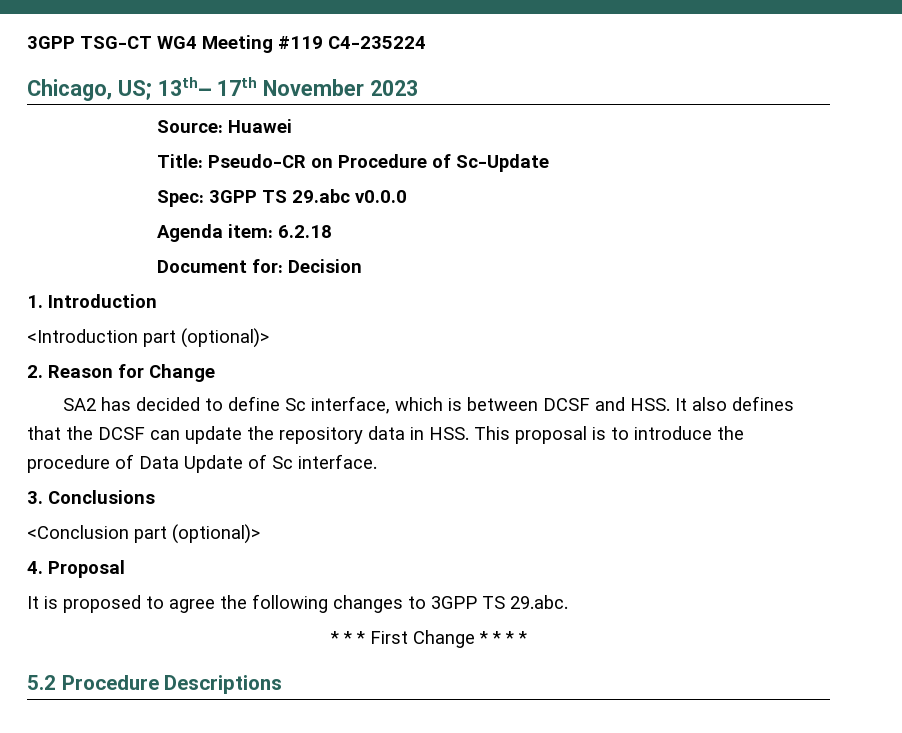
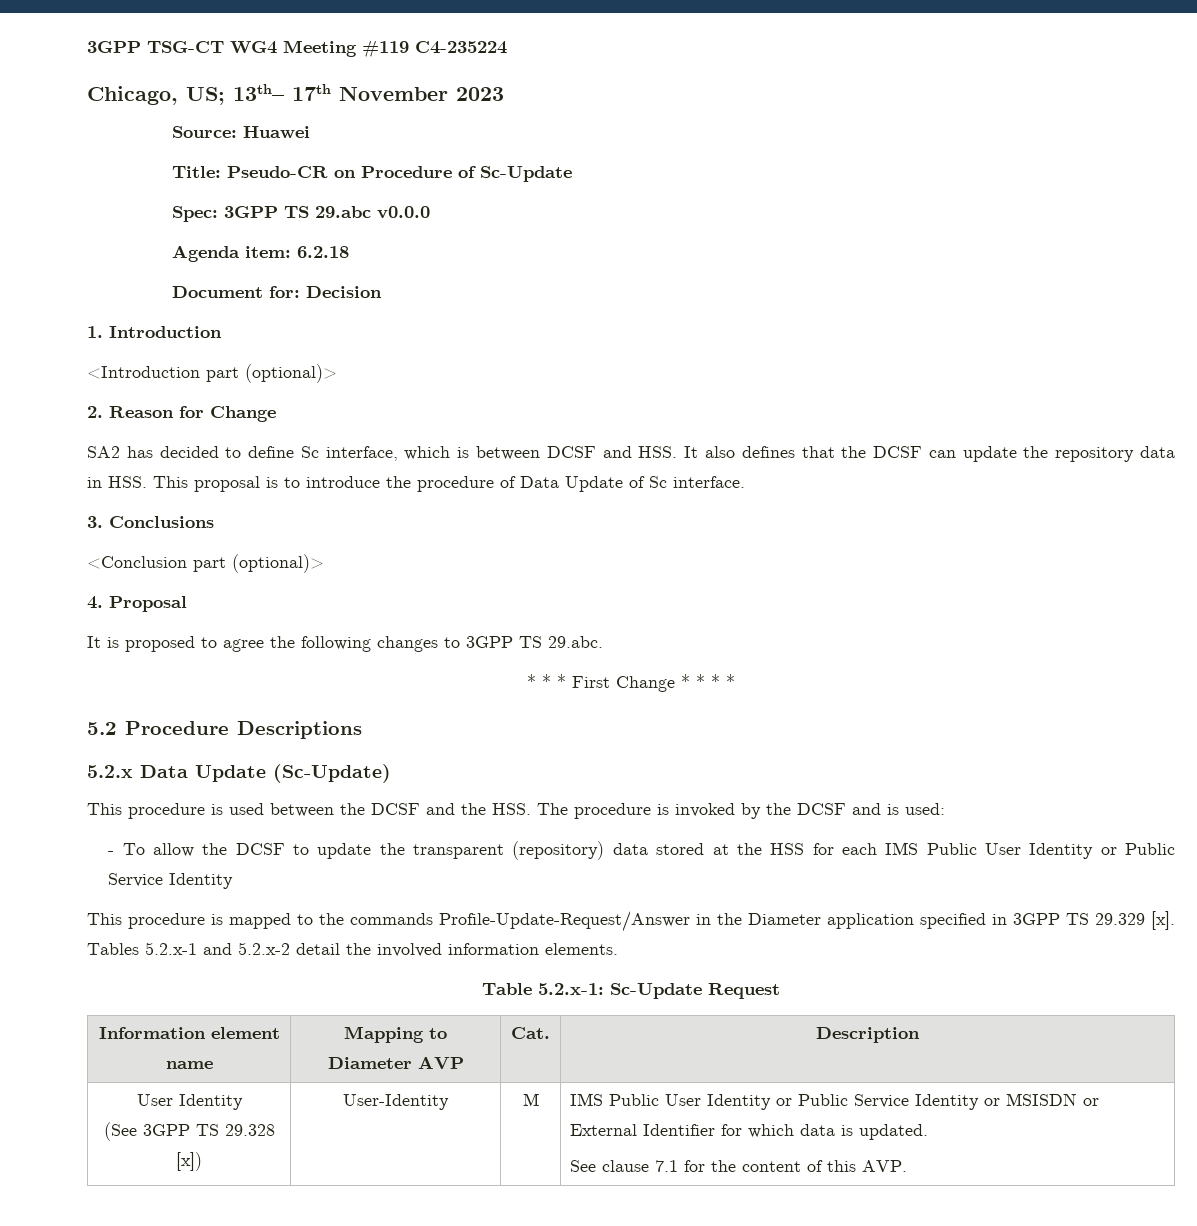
+ 5.2.x Data Update (Sc-Update)
+ This procedure is used between the DCSF and the HSS. The procedure is invoked by the DCSF and is used:
+ - To allow the DCSF to update the transparent (repository) data stored at the HSS for each IMS Public User Identity or Public Service Identity
+ This procedure is mapped to the commands Profile-Update-Request/Answer in the Diameter application specified in 3GPP TS 29.329 [x]. Tables 5.2.x-1 and 5.2.x-2 detail the involved information elements.
+ Table 5.2.x-1: Sc-Update Request
+ Information element name | Mapping to Diameter AVP | Cat. | Description
+ User Identity
+ (See 3GPP TS 29.328 [x]) | User-Identity | M | IMS Public User Identity or Public Service Identity or MSISDN or External Identifier for which data is updated.
+ See clause 7.1 for the content of this AVP.

